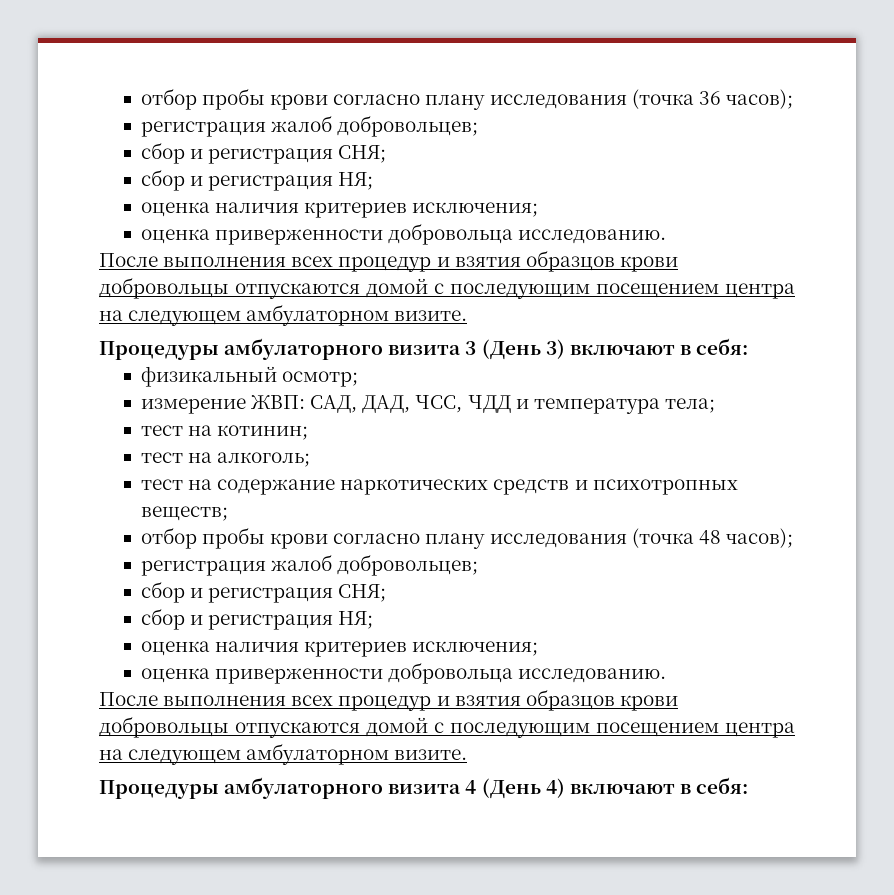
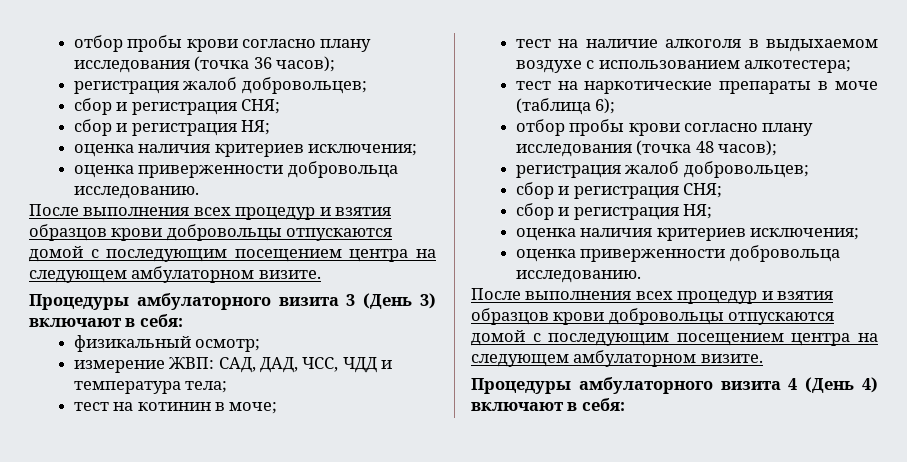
- тест на котинин;
- тест на алкоголь;
- тест на содержание наркотических средств и психотропных веществ;
+ тест на котинин в моче;
+ тест на наличие алкоголя в выдыхаемом воздухе с использованием алкотестера;
+ тест на наркотические препараты в моче (таблица 6);

